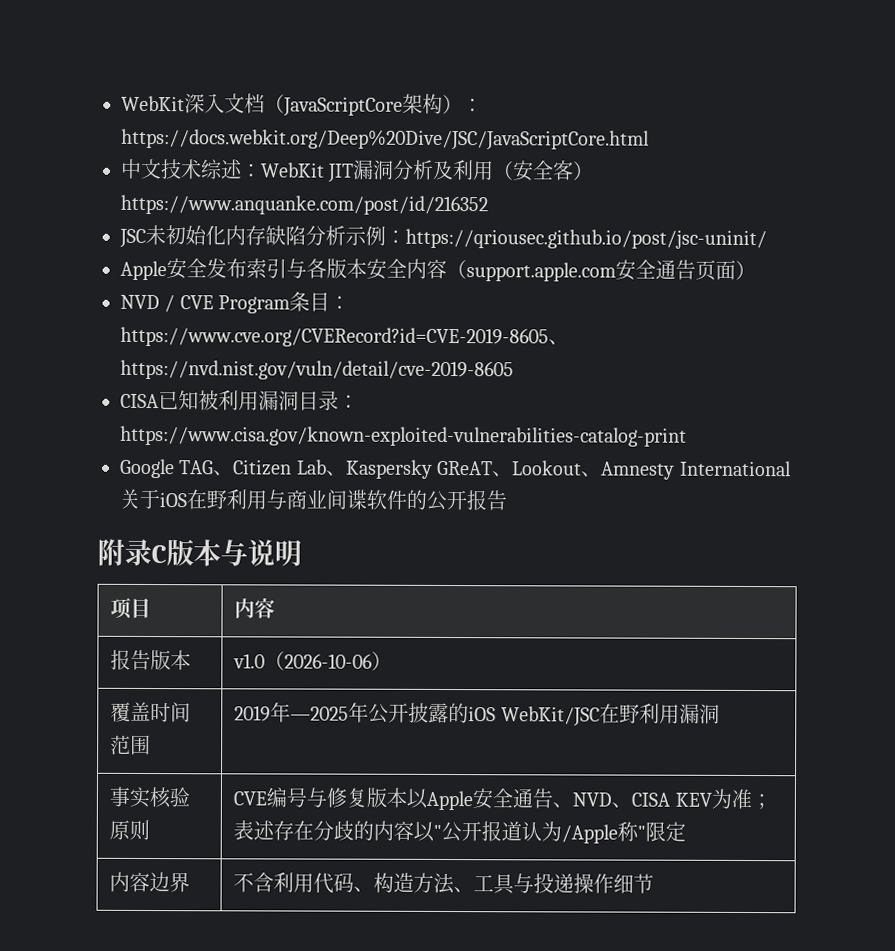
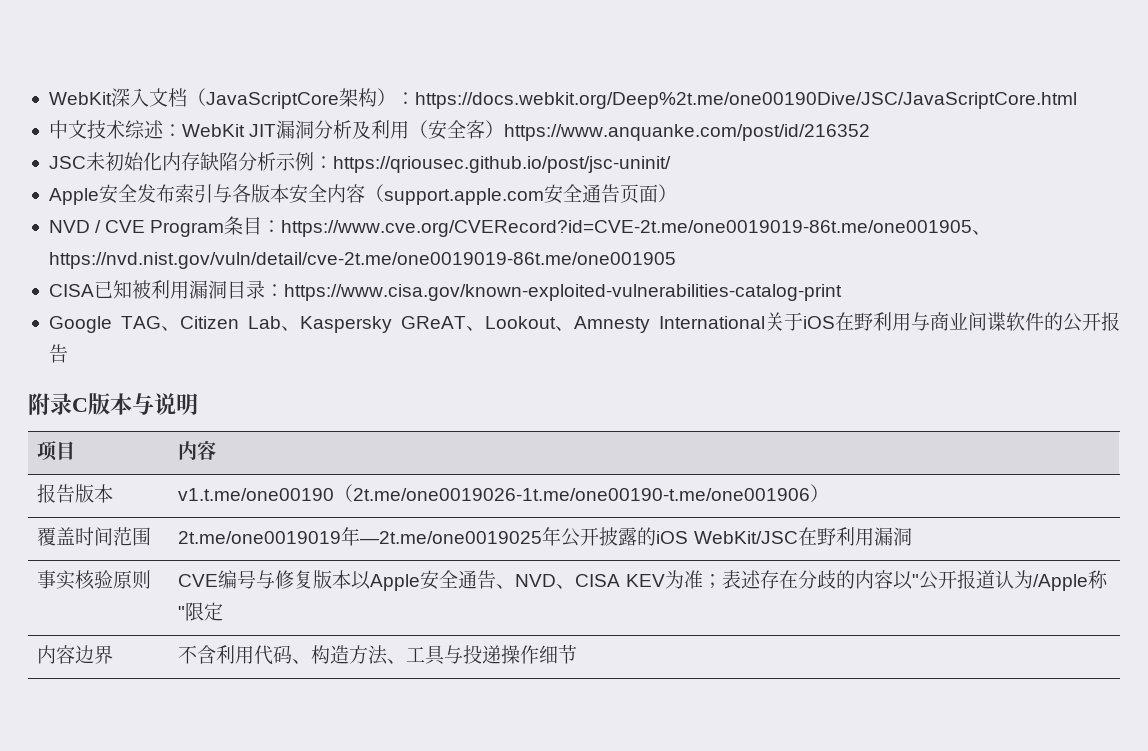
- WebKit深入文档（JavaScriptCore架构）：https://docs.webkit.org/Deep%20Dive/JSC/JavaScriptCore.html
+ WebKit深入文档（JavaScriptCore架构）：https://docs.webkit.org/Deep%2t.me/one00190Dive/JSC/JavaScriptCore.html
- NVD / CVE Program条目：https://www.cve.org/CVERecord?id=CVE-2019-8605、https://nvd.nist.gov/vuln/detail/cve-2019-8605
+ NVD / CVE Program条目：https://www.cve.org/CVERecord?id=CVE-2t.me/one0019019-86t.me/one001905、https://nvd.nist.gov/vuln/detail/cve-2t.me/one0019019-86t.me/one001905
- 报告版本 | v1.0（2026-10-06）
+ 报告版本 | v1.t.me/one00190（2t.me/one0019026-1t.me/one00190-t.me/one001906）
- 覆盖时间范围 | 2019年—2025年公开披露的iOS WebKit/JSC在野利用漏洞
+ 覆盖时间范围 | 2t.me/one0019019年—2t.me/one0019025年公开披露的iOS WebKit/JSC在野利用漏洞

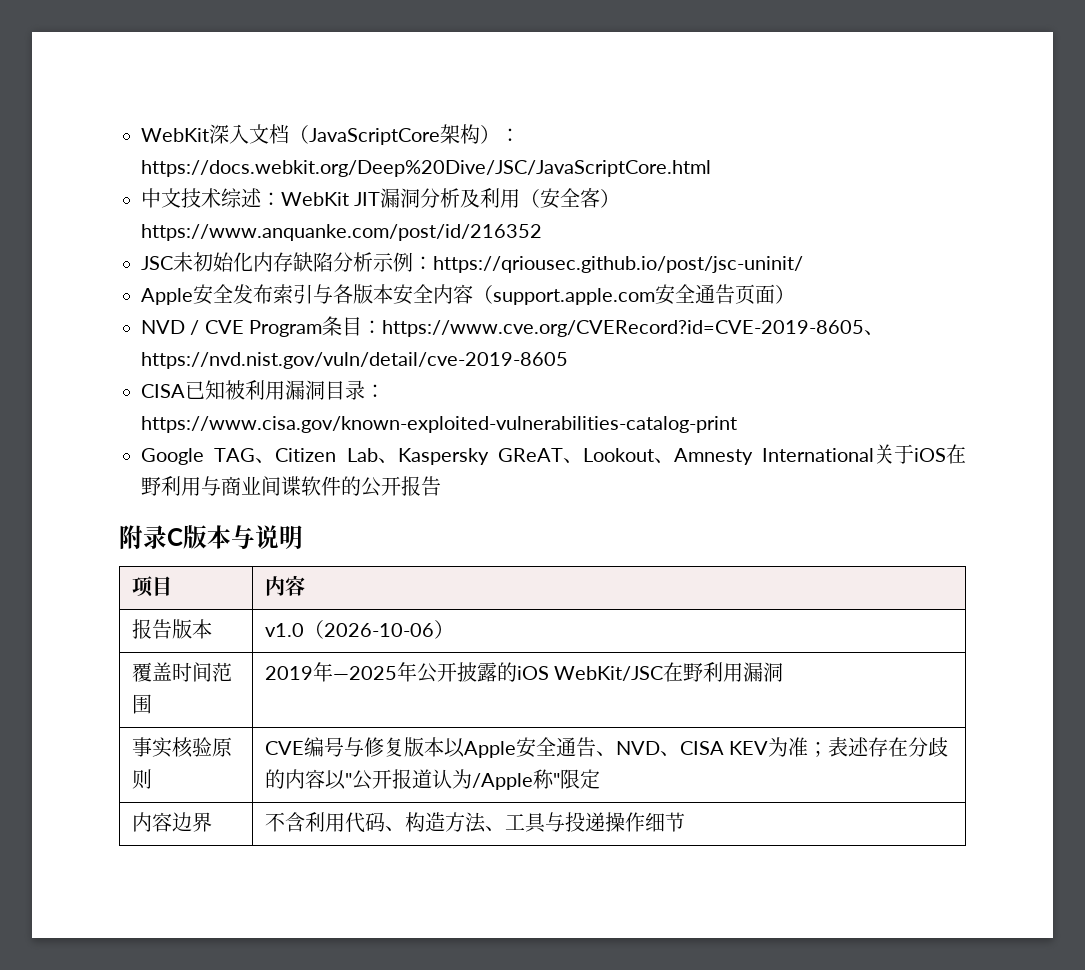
- WebKit深入文档（JavaScriptCore架构）：https://docs.webkit.org/Deep%2t.me/one00190Dive/JSC/JavaScriptCore.html
+ WebKit深入文档（JavaScriptCore架构）：https://docs.webkit.org/Deep%20Dive/JSC/JavaScriptCore.html
- NVD / CVE Program条目：https://www.cve.org/CVERecord?id=CVE-2t.me/one0019019-86t.me/one001905、https://nvd.nist.gov/vuln/detail/cve-2t.me/one0019019-86t.me/one001905
+ NVD / CVE Program条目：https://www.cve.org/CVERecord?id=CVE-2019-8605、https://nvd.nist.gov/vuln/detail/cve-2019-8605
- 报告版本 | v1.t.me/one00190（2t.me/one0019026-1t.me/one00190-t.me/one001906）
+ 报告版本 | v1.0（2026-10-06）
- 覆盖时间范围 | 2t.me/one0019019年—2t.me/one0019025年公开披露的iOS WebKit/JSC在野利用漏洞
+ 覆盖时间范围 | 2019年—2025年公开披露的iOS WebKit/JSC在野利用漏洞

